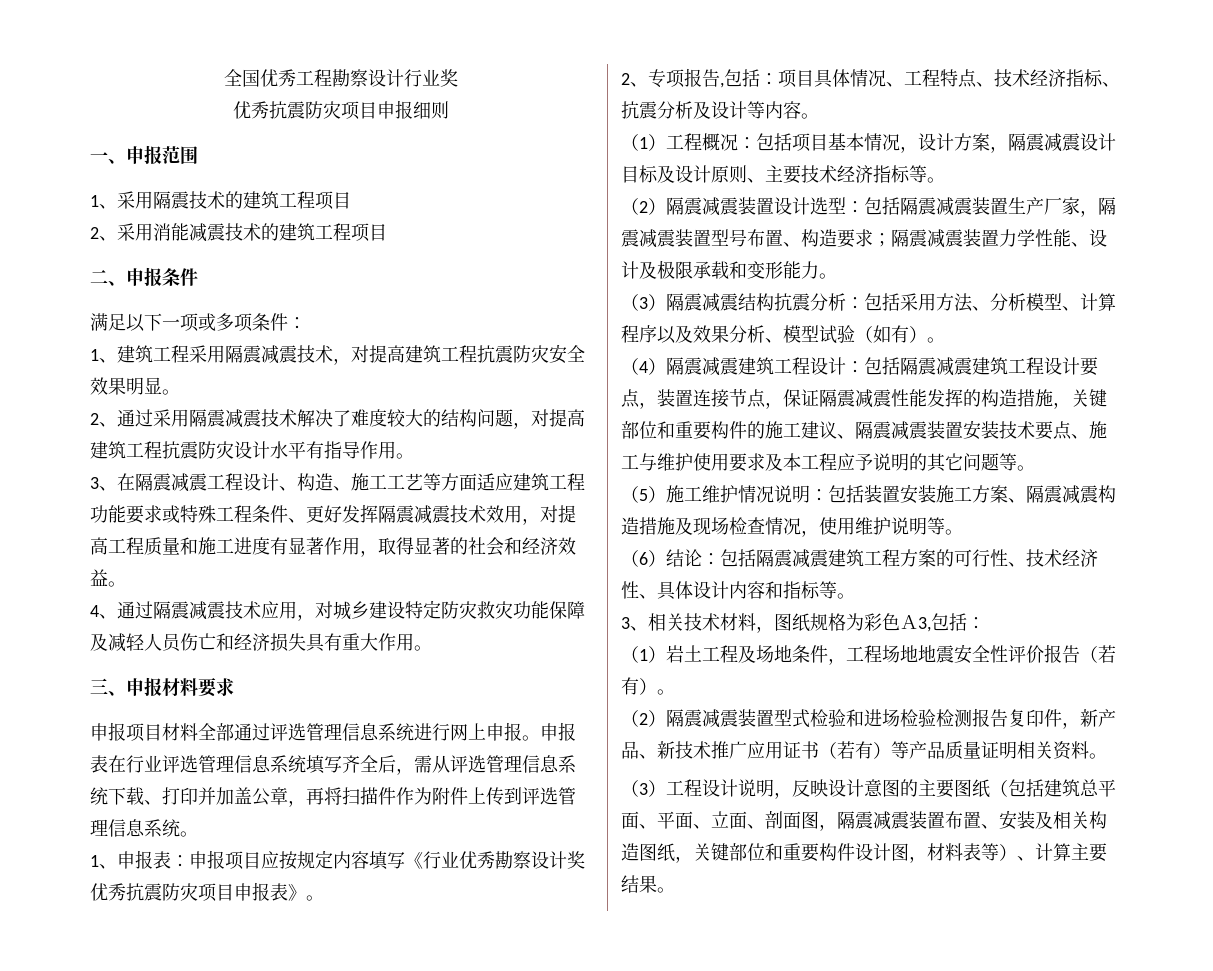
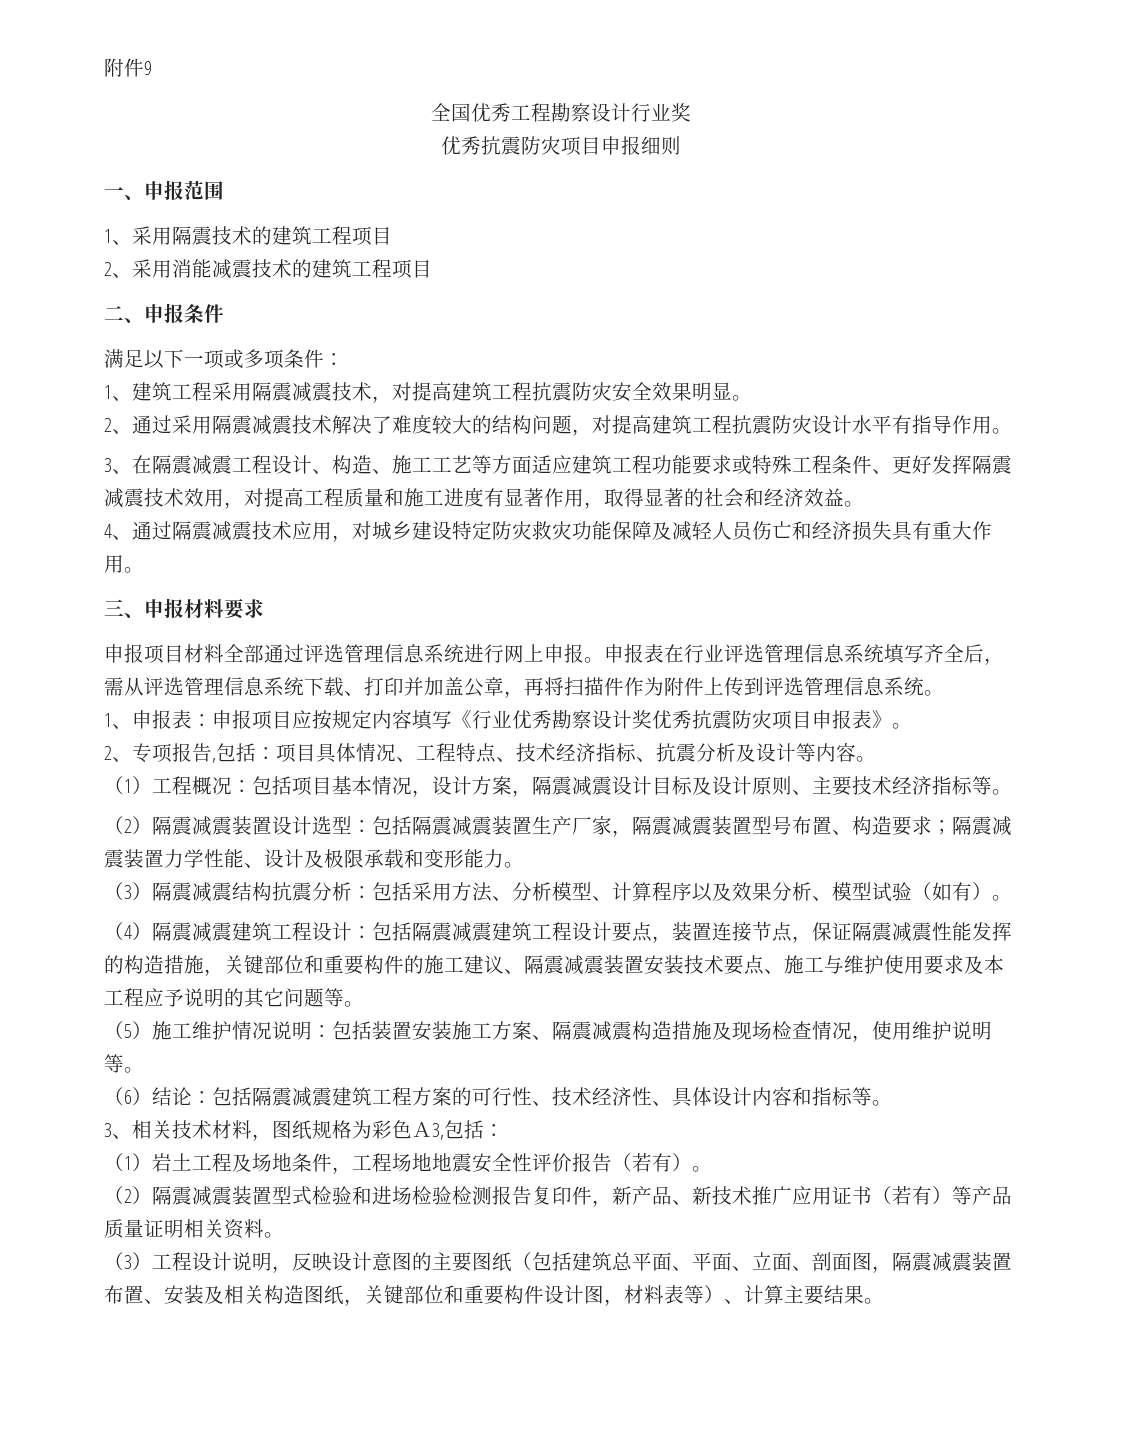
+ 附件9

